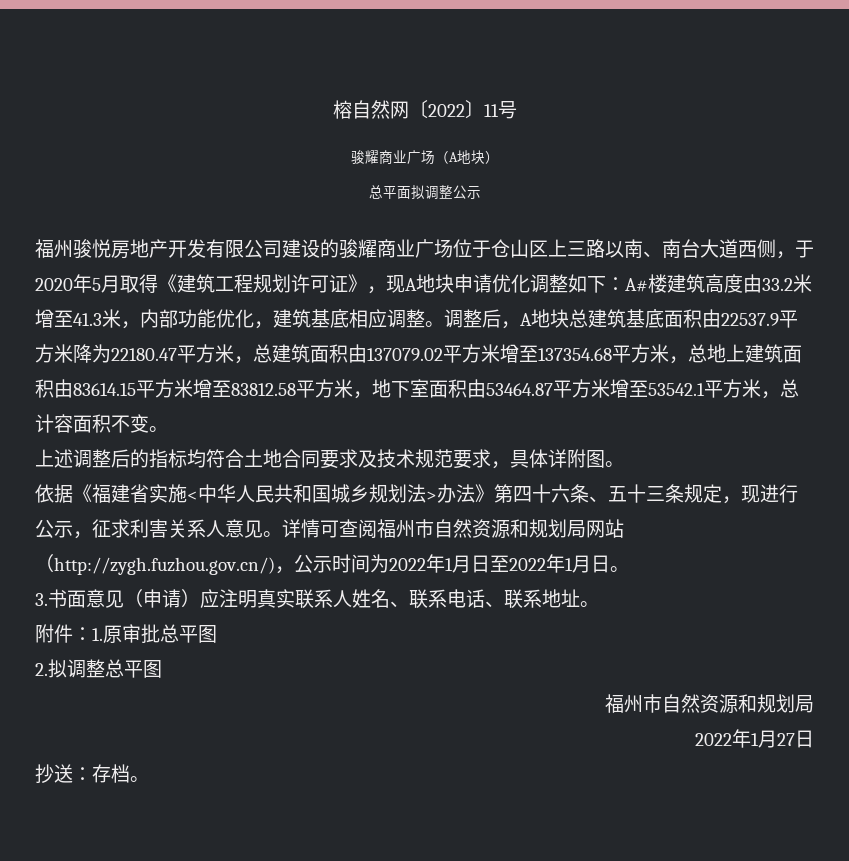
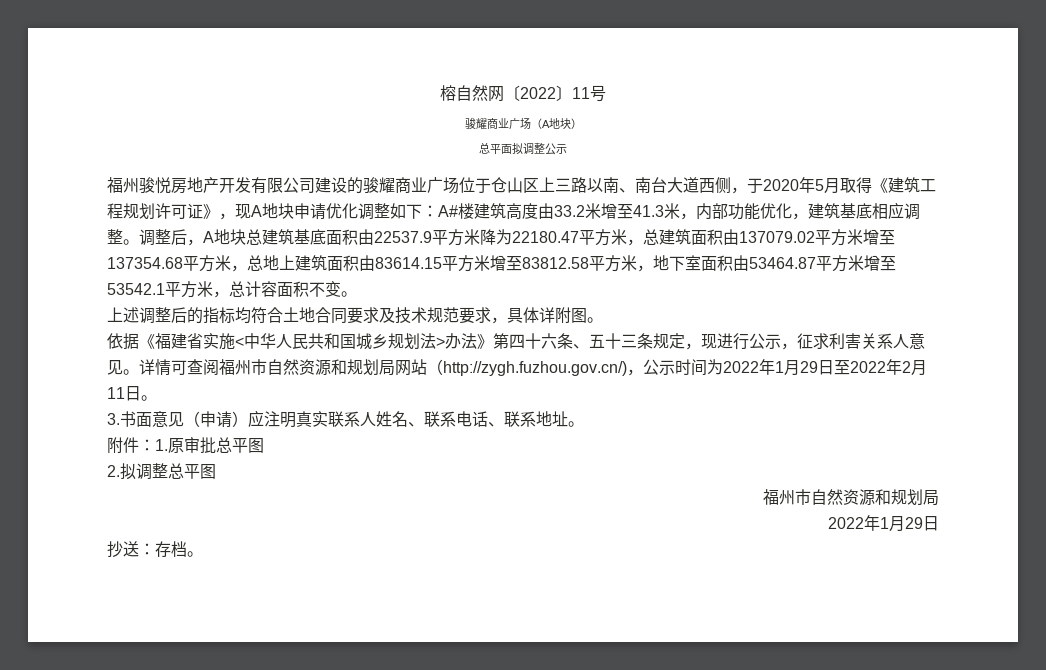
- 详情可查阅福州市自然资源和规划局网站（http://zygh.fuzhou.gov.cn/)，公示时间为2022年1月日至2022年1月日。
+ 详情可查阅福州市自然资源和规划局网站（http://zygh.fuzhou.gov.cn/)，公示时间为2022年1月29日至2022年2月11日。
  2.拟调整总平图
  福州市自然资源和规划局
- 2022年1月27日
+ 2022年1月29日

